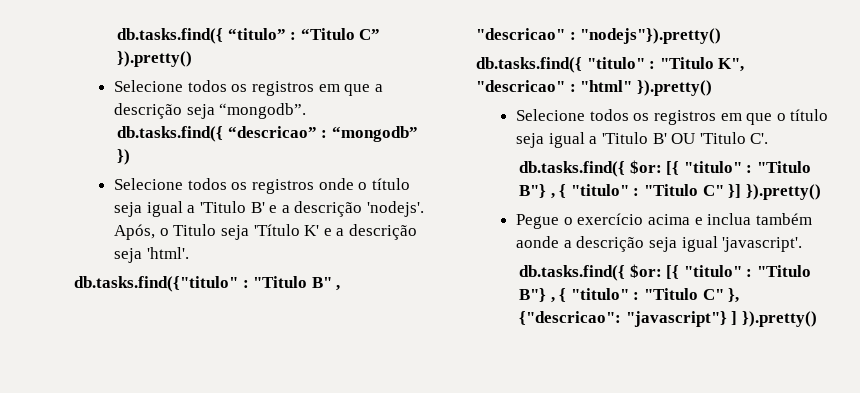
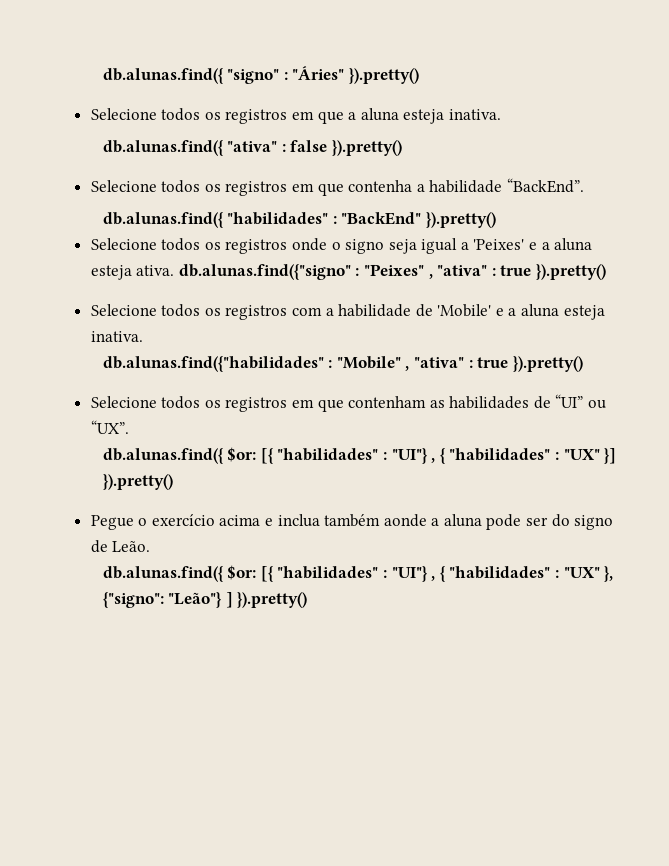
- db.tasks.find({ “titulo” : “Titulo C” }).pretty()
+ db.alunas.find({ "signo" : "Áries" }).pretty()
- Selecione todos os registros em que a descrição seja “mongodb”.
- db.tasks.find({ “descricao” : “mongodb” })
- Selecione todos os registros onde o título seja igual a 'Titulo B' e a descrição 'nodejs'. Após, o Titulo seja 'Título K' e a descrição seja 'html'.
- db.tasks.find({"titulo" : "Titulo B" , "descricao" : "nodejs"}).pretty()
- db.tasks.find({ "titulo" : "Titulo K", "descricao" : "html" }).pretty()
- Selecione todos os registros em que o título seja igual a 'Titulo B' OU 'Titulo C'.
- db.tasks.find({ $or: [{ "titulo" : "Titulo B"} , { "titulo" : "Titulo C" }] }).pretty()
+ Selecione todos os registros em que a aluna esteja inativa.
+ db.alunas.find({ "ativa" : false }).pretty()
+ Selecione todos os registros em que contenha a habilidade “BackEnd”.
+ db.alunas.find({ "habilidades" : "BackEnd" }).pretty()
+ Selecione todos os registros onde o signo seja igual a 'Peixes' e a aluna esteja ativa. db.alunas.find({"signo" : "Peixes" , "ativa" : true }).pretty()
+ Selecione todos os registros com a habilidade de 'Mobile' e a aluna esteja inativa.
+ db.alunas.find({"habilidades" : "Mobile" , "ativa" : true }).pretty()
+ Selecione todos os registros em que contenham as habilidades de “UI” ou “UX”.
+ db.alunas.find({ $or: [{ "habilidades" : "UI"} , { "habilidades" : "UX" }] }).pretty()
- Pegue o exercício acima e inclua também aonde a descrição seja igual 'javascript'.
- db.tasks.find({ $or: [{ "titulo" : "Titulo B"} , { "titulo" : "Titulo C" }, {"descricao": "javascript"} ] }).pretty()
+ Pegue o exercício acima e inclua também aonde a aluna pode ser do signo de Leão.
+ db.alunas.find({ $or: [{ "habilidades" : "UI"} , { "habilidades" : "UX" }, {"signo": "Leão"} ] }).pretty()

